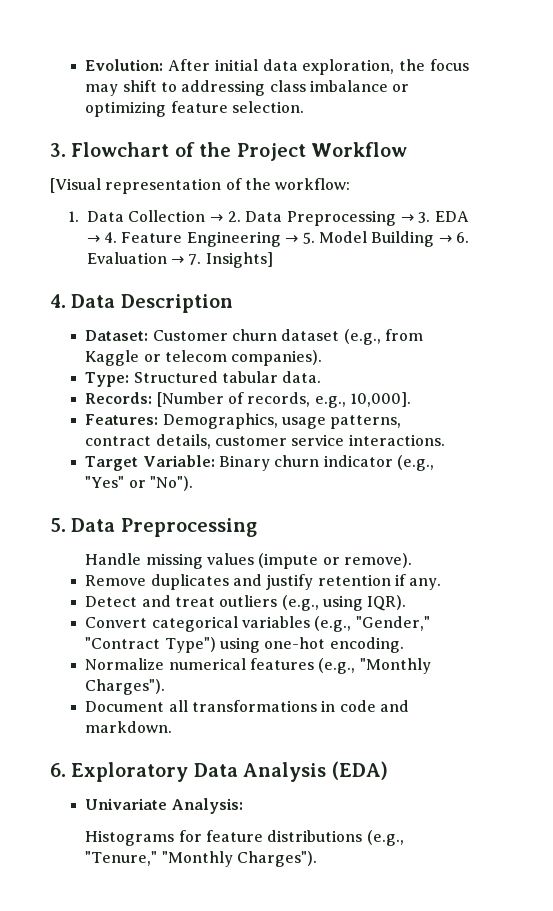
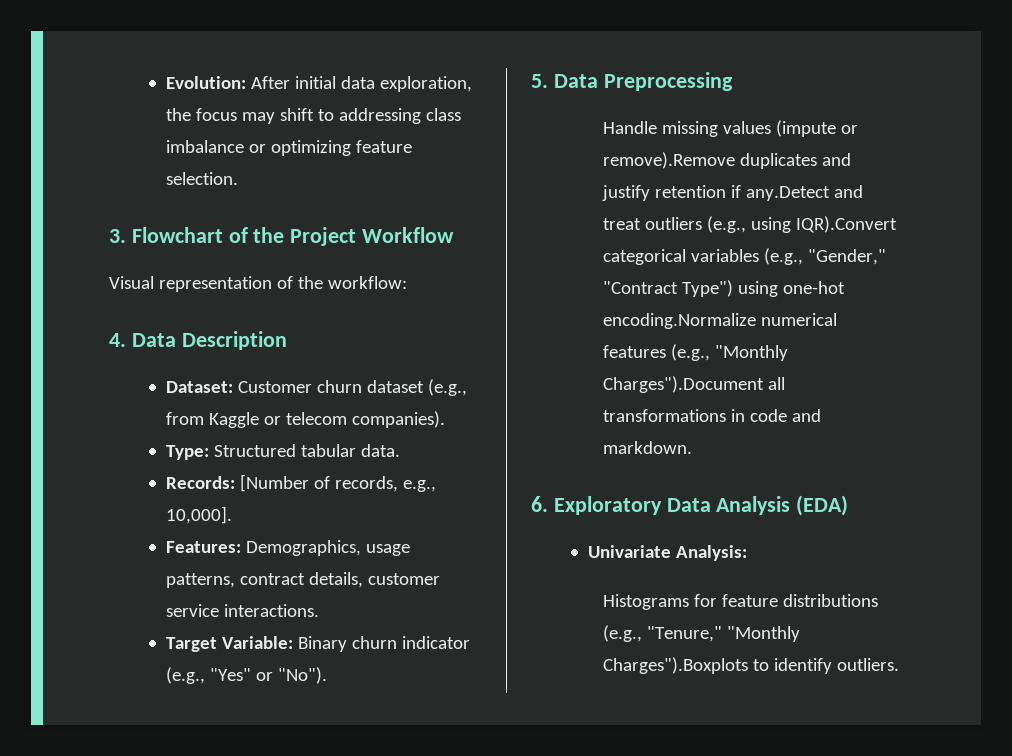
- [Visual representation of the workflow:
+ Visual representation of the workflow:
- 1. Data Collection → 2. Data Preprocessing → 3. EDA → 4. Feature Engineering → 5. Model Building → 6. Evaluation → 7. Insights]
- Handle missing values (impute or remove).
- Remove duplicates and justify retention if any.
- Detect and treat outliers (e.g., using IQR).
- Convert categorical variables (e.g., "Gender," "Contract Type") using one-hot encoding.
- Normalize numerical features (e.g., "Monthly Charges").
- Document all transformations in code and markdown.
+ Handle missing values (impute or remove).Remove duplicates and justify retention if any.Detect and treat outliers (e.g., using IQR).Convert categorical variables (e.g., "Gender," "Contract Type") using one-hot encoding.Normalize numerical features (e.g., "Monthly Charges").Document all transformations in code and markdown.
- Histograms for feature distributions (e.g., "Tenure," "Monthly Charges").
+ Histograms for feature distributions (e.g., "Tenure," "Monthly Charges").Boxplots to identify outliers.

